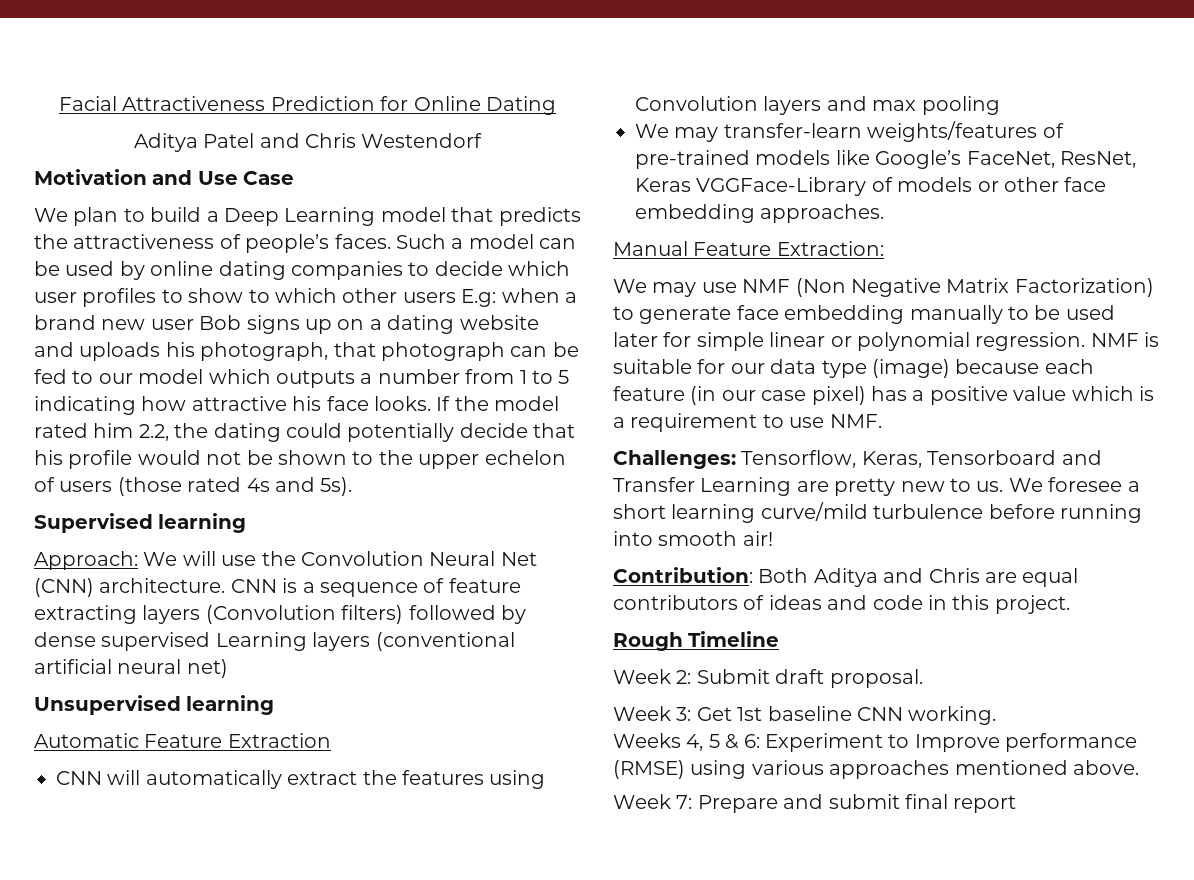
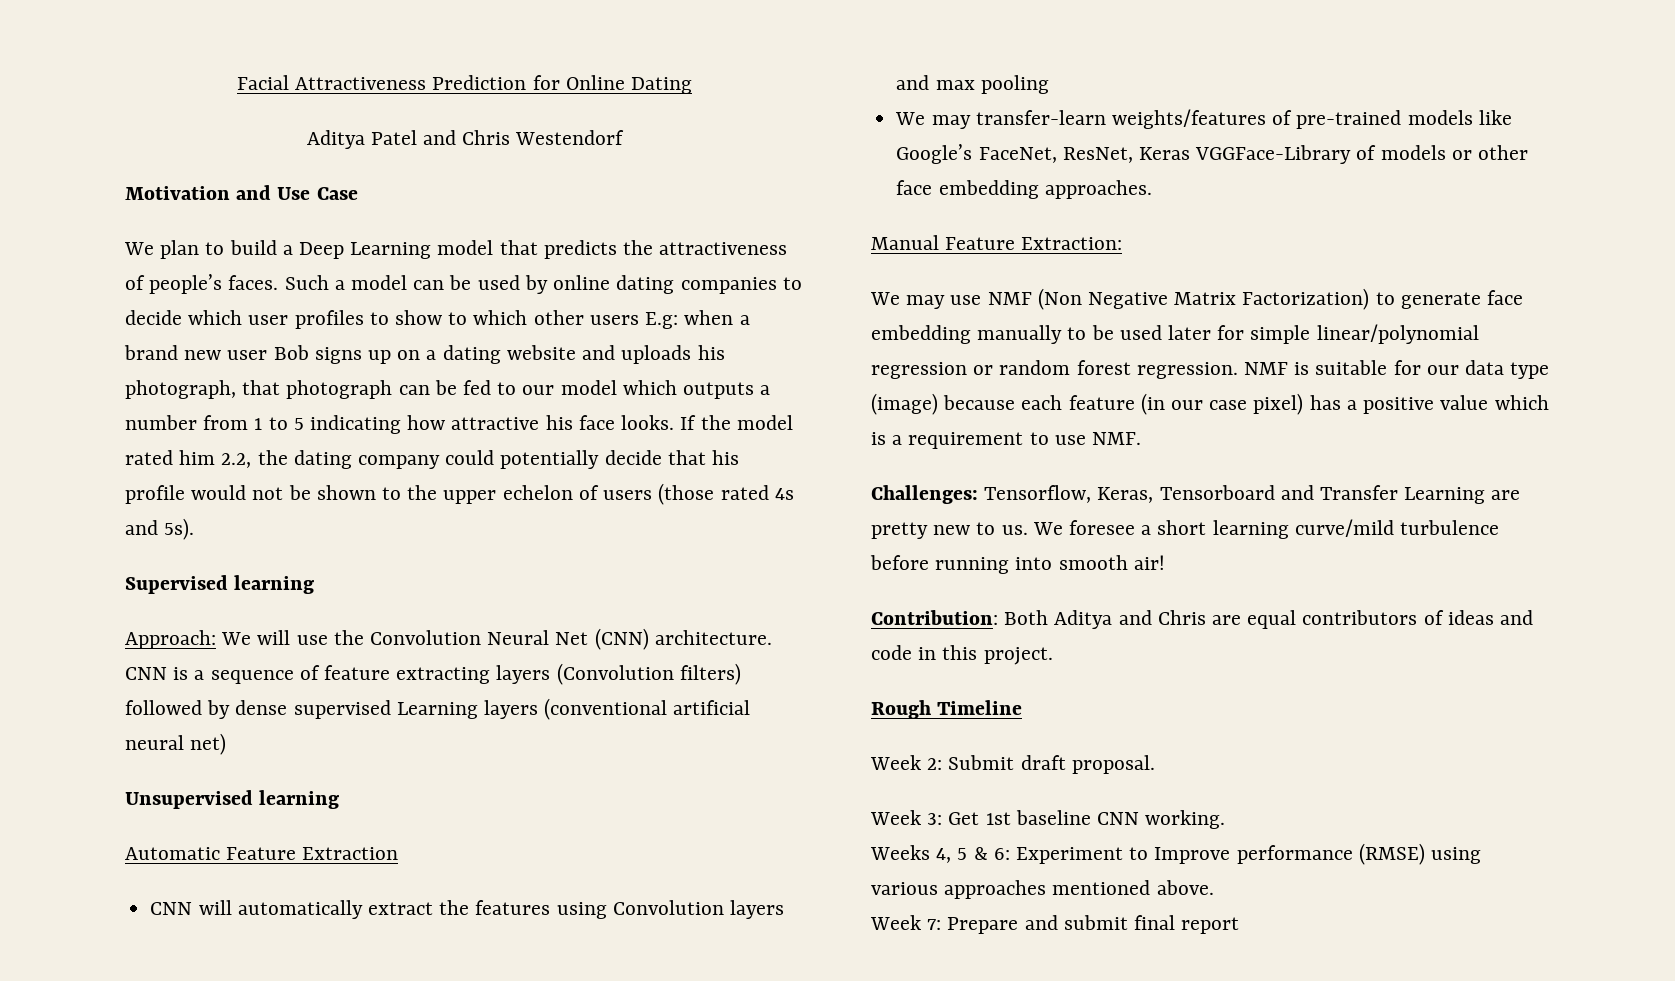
- If the model rated him 2.2, the dating could potentially decide that his profile would not be shown to the upper echelon of users (those rated 4s and 5s).
+ If the model rated him 2.2, the dating company could potentially decide that his profile would not be shown to the upper echelon of users (those rated 4s and 5s).
- We may use NMF (Non Negative Matrix Factorization) to generate face embedding manually to be used later for simple linear or polynomial regression.
+ We may use NMF (Non Negative Matrix Factorization) to generate face embedding manually to be used later for simple linear/polynomial regression or random forest regression.

